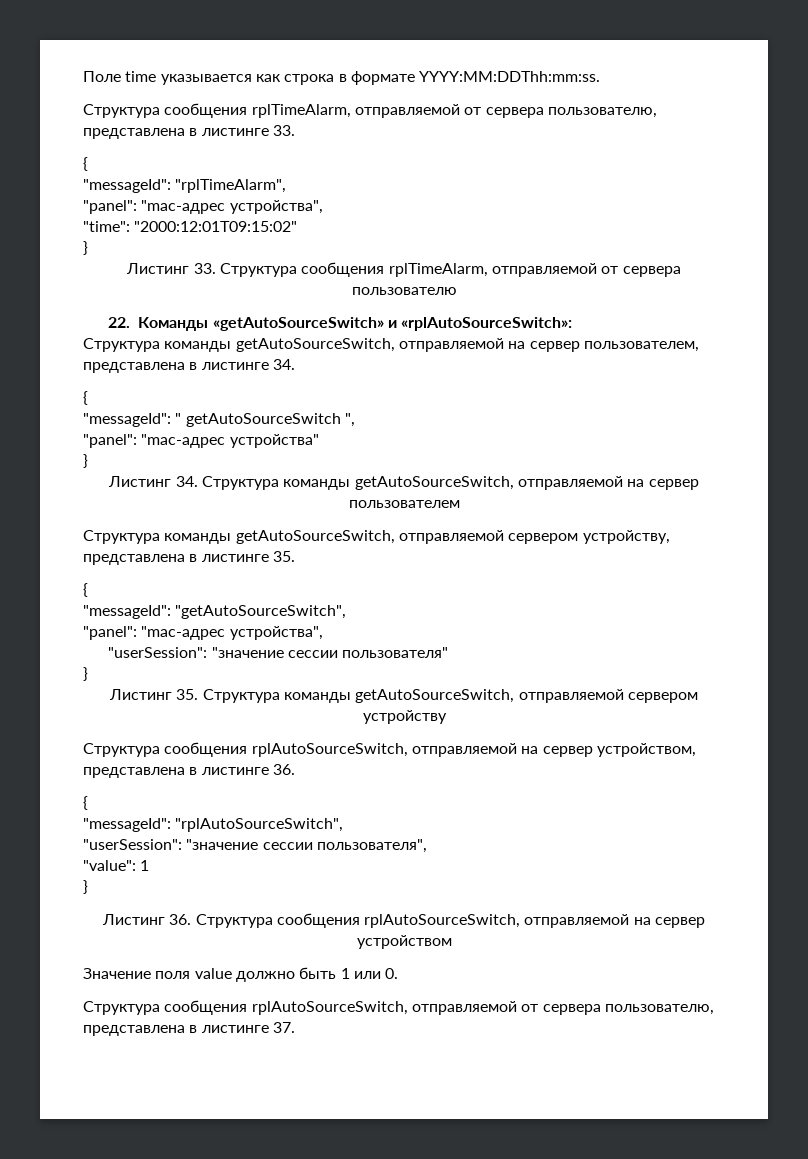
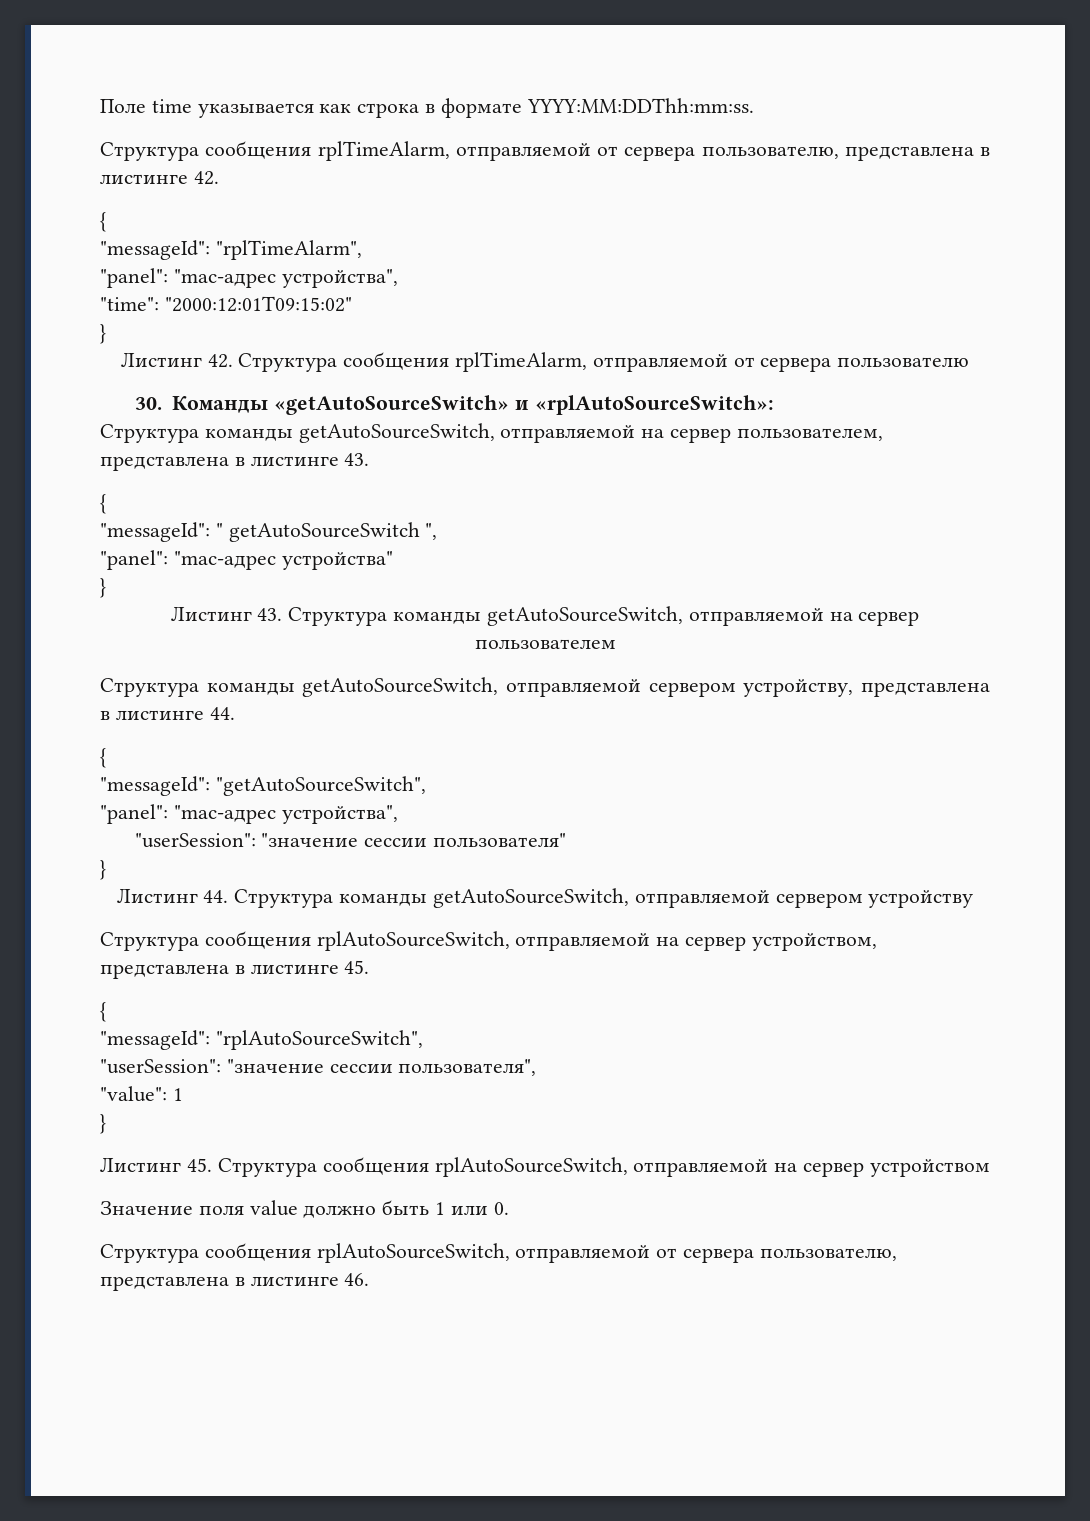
- Структура сообщения rplTimeAlarm, отправляемой от сервера пользователю, представлена в листинге 33.
+ Структура сообщения rplTimeAlarm, отправляемой от сервера пользователю, представлена в листинге 42.
- Листинг 33. Структура сообщения rplTimeAlarm, отправляемой от сервера пользователю
+ Листинг 42. Структура сообщения rplTimeAlarm, отправляемой от сервера пользователю
- 22. Команды «getAutoSourceSwitch» и «rplAutoSourceSwitch»:
+ 30. Команды «getAutoSourceSwitch» и «rplAutoSourceSwitch»:
- Структура команды getAutoSourceSwitch, отправляемой на сервер пользователем, представлена в листинге 34.
+ Структура команды getAutoSourceSwitch, отправляемой на сервер пользователем, представлена в листинге 43.
- Листинг 34. Структура команды getAutoSourceSwitch, отправляемой на сервер пользователем
+ Листинг 43. Структура команды getAutoSourceSwitch, отправляемой на сервер пользователем
- Структура команды getAutoSourceSwitch, отправляемой сервером устройству, представлена в листинге 35.
+ Структура команды getAutoSourceSwitch, отправляемой сервером устройству, представлена в листинге 44.
- Листинг 35. Структура команды getAutoSourceSwitch, отправляемой сервером устройству
+ Листинг 44. Структура команды getAutoSourceSwitch, отправляемой сервером устройству
- Структура сообщения rplAutoSourceSwitch, отправляемой на сервер устройством, представлена в листинге 36.
+ Структура сообщения rplAutoSourceSwitch, отправляемой на сервер устройством, представлена в листинге 45.
- Листинг 36. Структура сообщения rplAutoSourceSwitch, отправляемой на сервер устройством
+ Листинг 45. Структура сообщения rplAutoSourceSwitch, отправляемой на сервер устройством
- Структура сообщения rplAutoSourceSwitch, отправляемой от сервера пользователю, представлена в листинге 37.
+ Структура сообщения rplAutoSourceSwitch, отправляемой от сервера пользователю, представлена в листинге 46.

